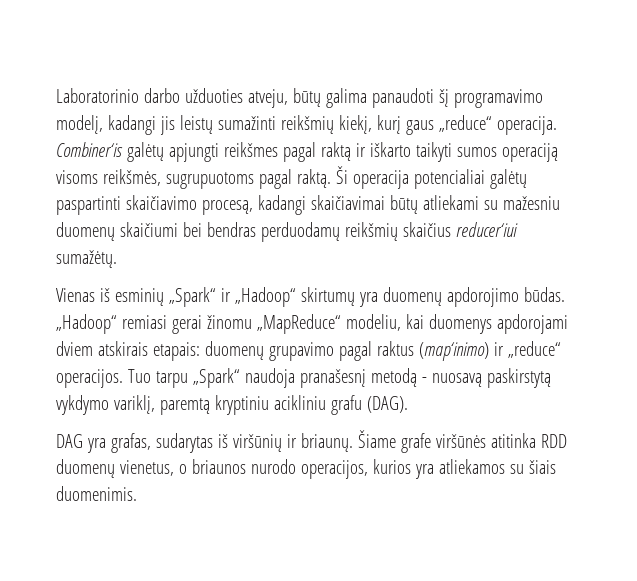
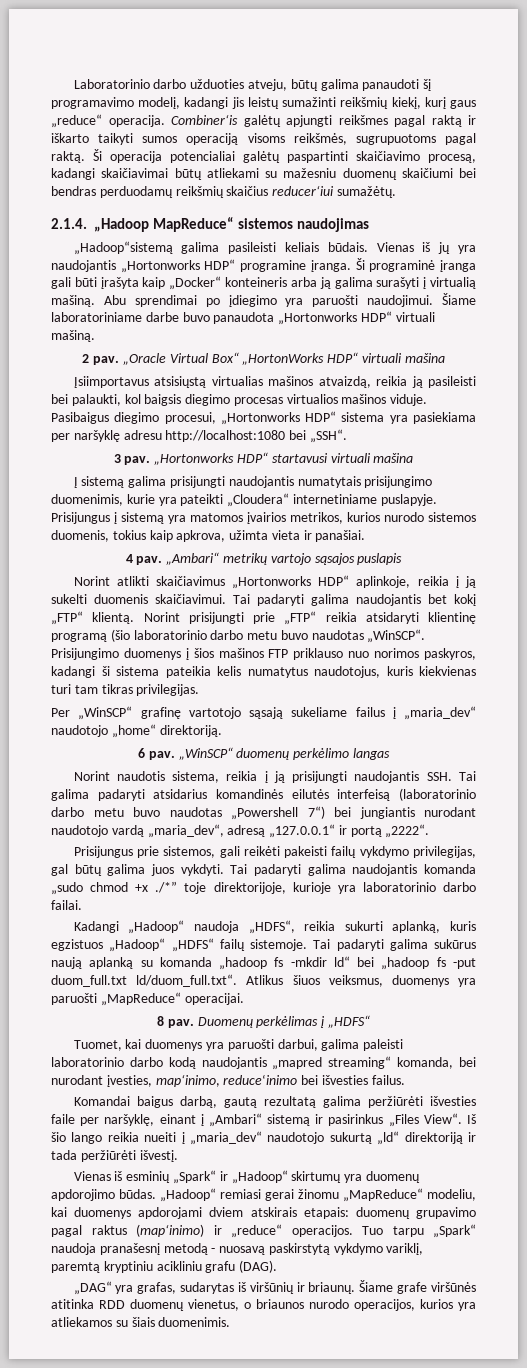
+ 2.1.4. „Hadoop MapReduce“ sistemos naudojimas
+ „Hadoop“sistemą galima pasileisti keliais būdais. Vienas iš jų yra naudojantis „Hortonworks HDP“ programine įranga. Ši programinė įranga gali būti įrašyta kaip „Docker“ konteineris arba ją galima surašyti į virtualią mašiną. Abu sprendimai po įdiegimo yra paruošti naudojimui. Šiame laboratoriniame darbe buvo panaudota „Hortonworks HDP“ virtuali mašiną.
+ 2 pav. „Oracle Virtual Box“ „HortonWorks HDP“ virtuali mašina
+ Įsiimportavus atsisiųstą virtualias mašinos atvaizdą, reikia ją pasileisti bei palaukti, kol baigsis diegimo procesas virtualios mašinos viduje. Pasibaigus diegimo procesui, „Hortonworks HDP“ sistema yra pasiekiama per naršyklę adresu http://localhost:1080 bei „SSH“.
+ 3 pav. „Hortonworks HDP“ startavusi virtuali mašina
+ Į sistemą galima prisijungti naudojantis numatytais prisijungimo duomenimis, kurie yra pateikti „Cloudera“ internetiniame puslapyje. Prisijungus į sistemą yra matomos įvairios metrikos, kurios nurodo sistemos duomenis, tokius kaip apkrova, užimta vieta ir panašiai.
+ 4 pav. „Ambari“ metrikų vartojo sąsajos puslapis
+ Norint atlikti skaičiavimus „Hortonworks HDP“ aplinkoje, reikia į ją sukelti duomenis skaičiavimui. Tai padaryti galima naudojantis bet kokį „FTP“ klientą. Norint prisijungti prie „FTP“ reikia atsidaryti klientinę programą (šio laboratorinio darbo metu buvo naudotas „WinSCP“. Prisijungimo duomenys į šios mašinos FTP priklauso nuo norimos paskyros, kadangi ši sistema pateikia kelis numatytus naudotojus, kuris kiekvienas turi tam tikras privilegijas.
+ Per „WinSCP“ grafinę vartotojo sąsają sukeliame failus į „maria_dev“ naudotojo „home“ direktoriją.
+ 6 pav. „WinSCP“ duomenų perkėlimo langas
+ Norint naudotis sistema, reikia į ją prisijungti naudojantis SSH. Tai galima padaryti atsidarius komandinės eilutės interfeisą (laboratorinio darbo metu buvo naudotas „Powershell 7“) bei jungiantis nurodant naudotojo vardą „maria_dev“, adresą „127.0.0.1“ ir portą „2222“.
+ Prisijungus prie sistemos, gali reikėti pakeisti failų vykdymo privilegijas, gal būtų galima juos vykdyti. Tai padaryti galima naudojantis komanda „sudo chmod +x ./*” toje direktorijoje, kurioje yra laboratorinio darbo failai.
+ Kadangi „Hadoop“ naudoja „HDFS“, reikia sukurti aplanką, kuris egzistuos „Hadoop“ „HDFS“ failų sistemoje. Tai padaryti galima sukūrus naują aplanką su komanda „hadoop fs -mkdir ld“ bei „hadoop fs -put duom_full.txt ld/duom_full.txt“. Atlikus šiuos veiksmus, duomenys yra paruošti „MapReduce“ operacijai.
+ 8 pav. Duomenų perkėlimas į „HDFS“
+ Tuomet, kai duomenys yra paruošti darbui, galima paleisti laboratorinio darbo kodą naudojantis „mapred streaming“ komanda, bei nurodant įvesties, map‘inimo, reduce‘inimo bei išvesties failus.
+ Komandai baigus darbą, gautą rezultatą galima peržiūrėti išvesties faile per naršyklę, einant į „Ambari“ sistemą ir pasirinkus „Files View“. Iš šio lango reikia nueiti į „maria_dev“ naudotojo sukurtą „ld“ direktoriją ir tada peržiūrėti išvestį.
- DAG yra grafas, sudarytas iš viršūnių ir briaunų.
+ „DAG“ yra grafas, sudarytas iš viršūnių ir briaunų.

